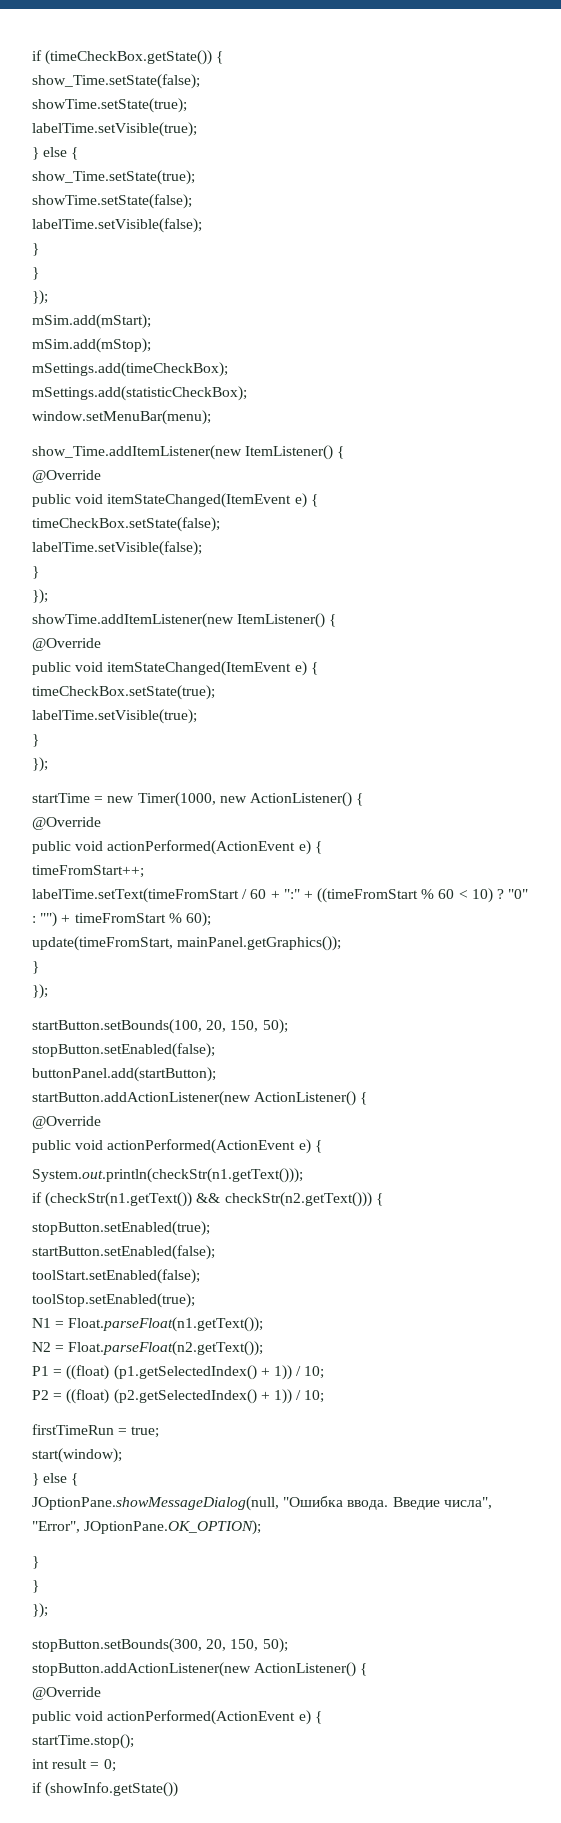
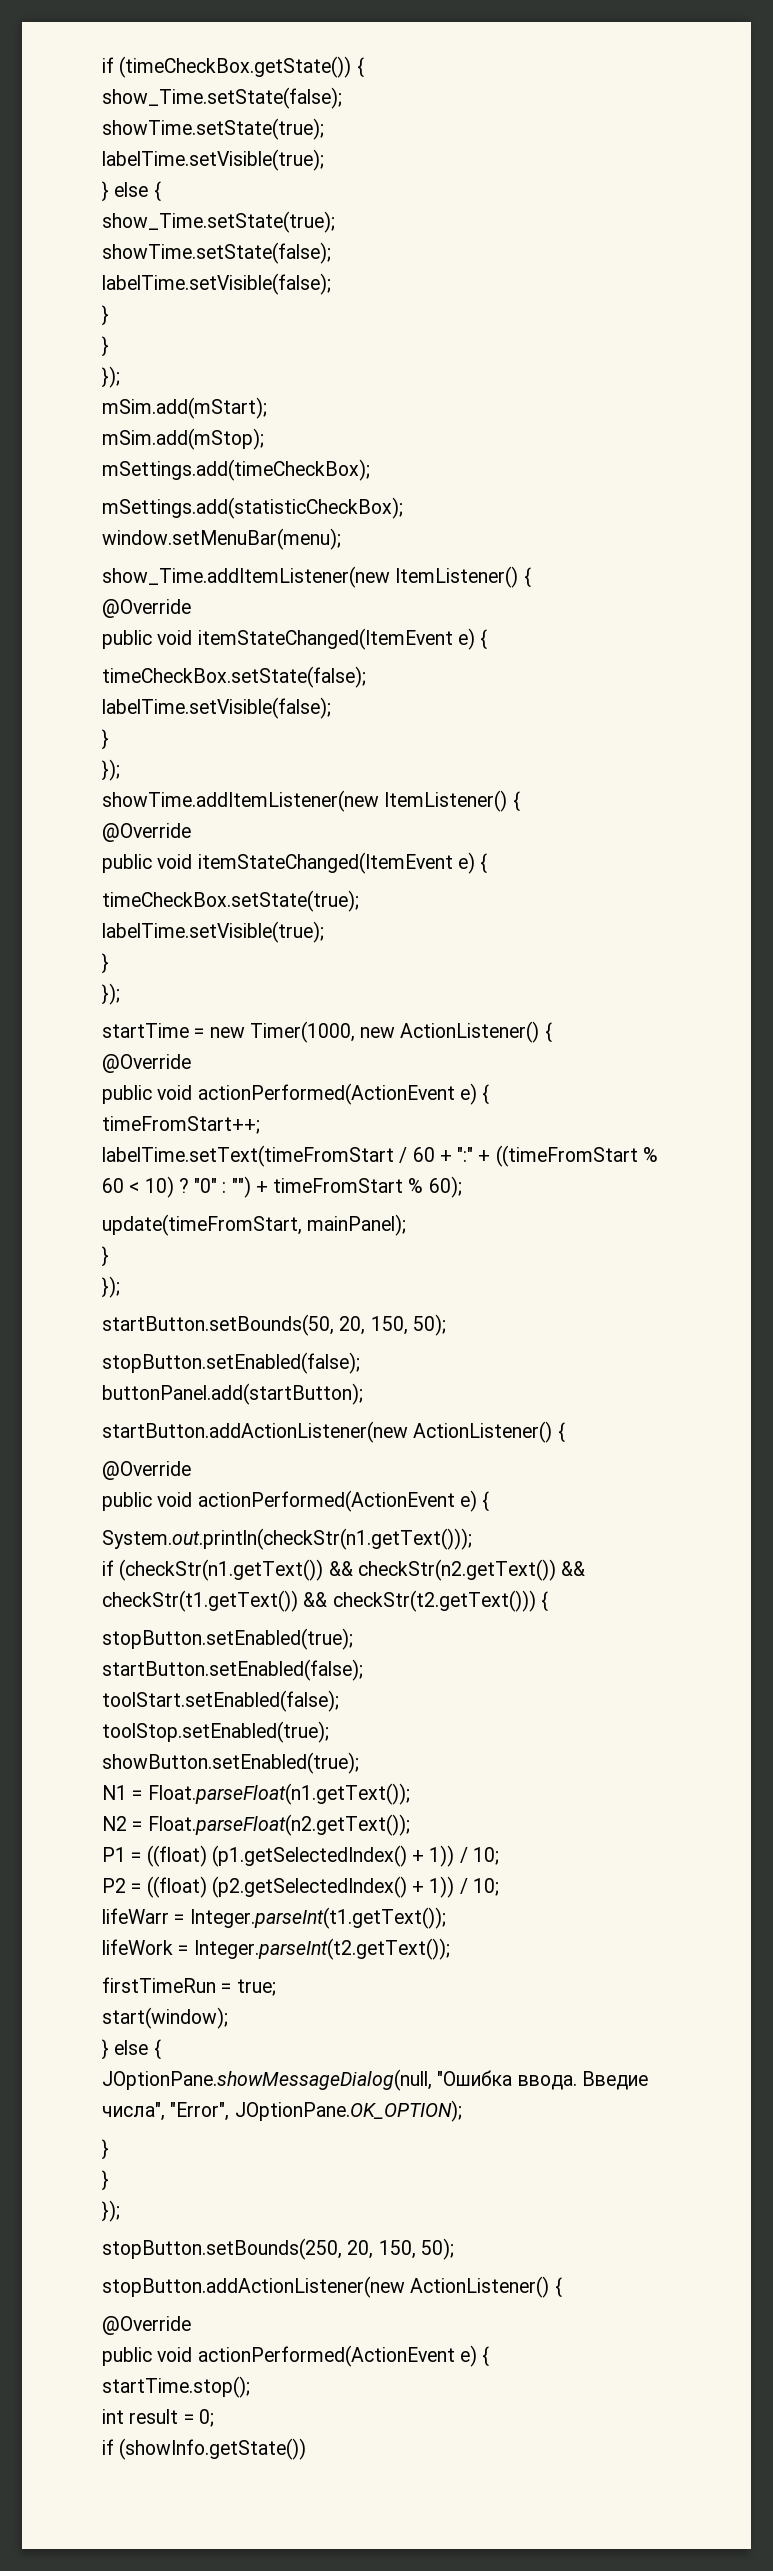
- update(timeFromStart, mainPanel.getGraphics());
+ update(timeFromStart, mainPanel);
  }
  });
- startButton.setBounds(100, 20, 150, 50);
+ startButton.setBounds(50, 20, 150, 50);
- if (checkStr(n1.getText()) && checkStr(n2.getText())) {
+ if (checkStr(n1.getText()) && checkStr(n2.getText()) && checkStr(t1.getText()) && checkStr(t2.getText())) {
+ showButton.setEnabled(true);
+ lifeWarr = Integer.parseInt(t1.getText());
+ lifeWork = Integer.parseInt(t2.getText());
- stopButton.setBounds(300, 20, 150, 50);
+ stopButton.setBounds(250, 20, 150, 50);

